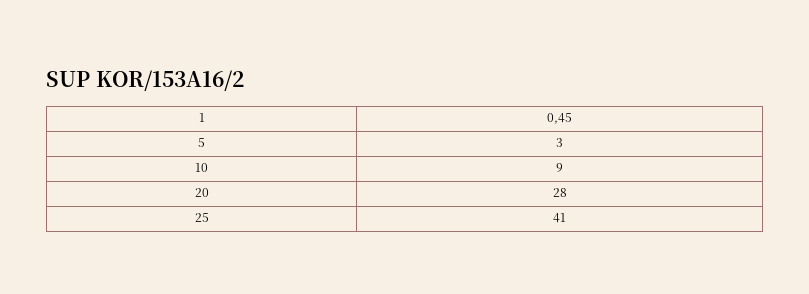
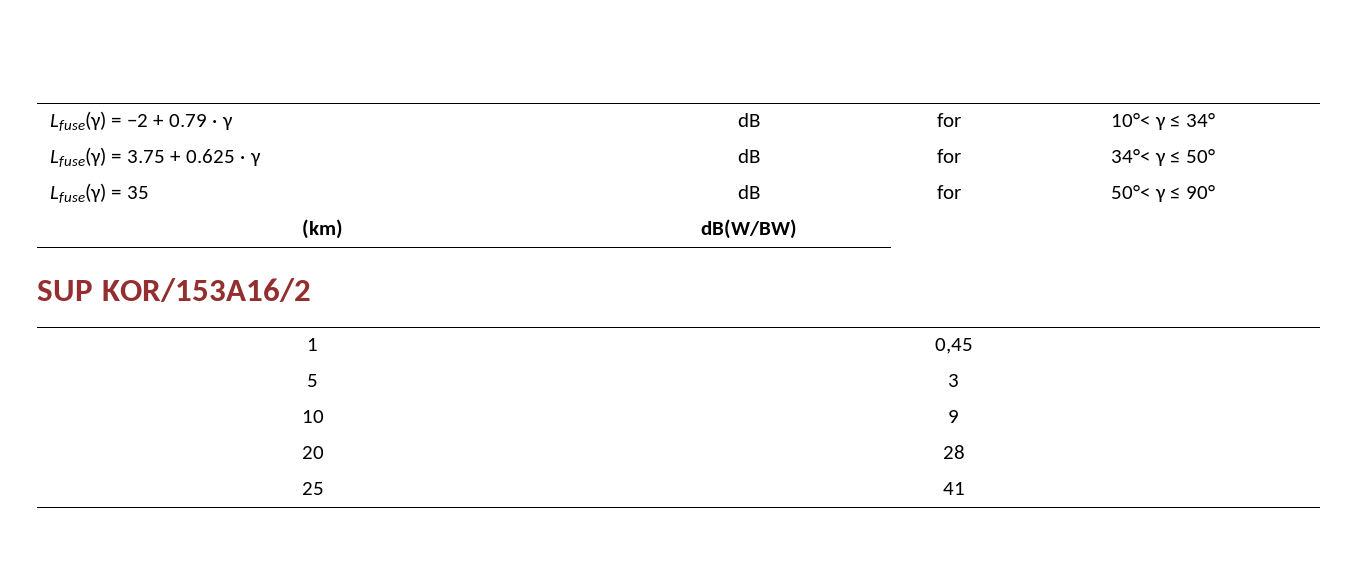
+ Lfuse(γ) = −2 + 0.79 · γ | dB | for | 10°< γ ≤ 34°
+ Lfuse(γ) = 3.75 + 0.625 · γ | dB | for | 34°< γ ≤ 50°
+ Lfuse(γ) = 35 | dB | for | 50°< γ ≤ 90°
+ (km) | dB(W/BW)

